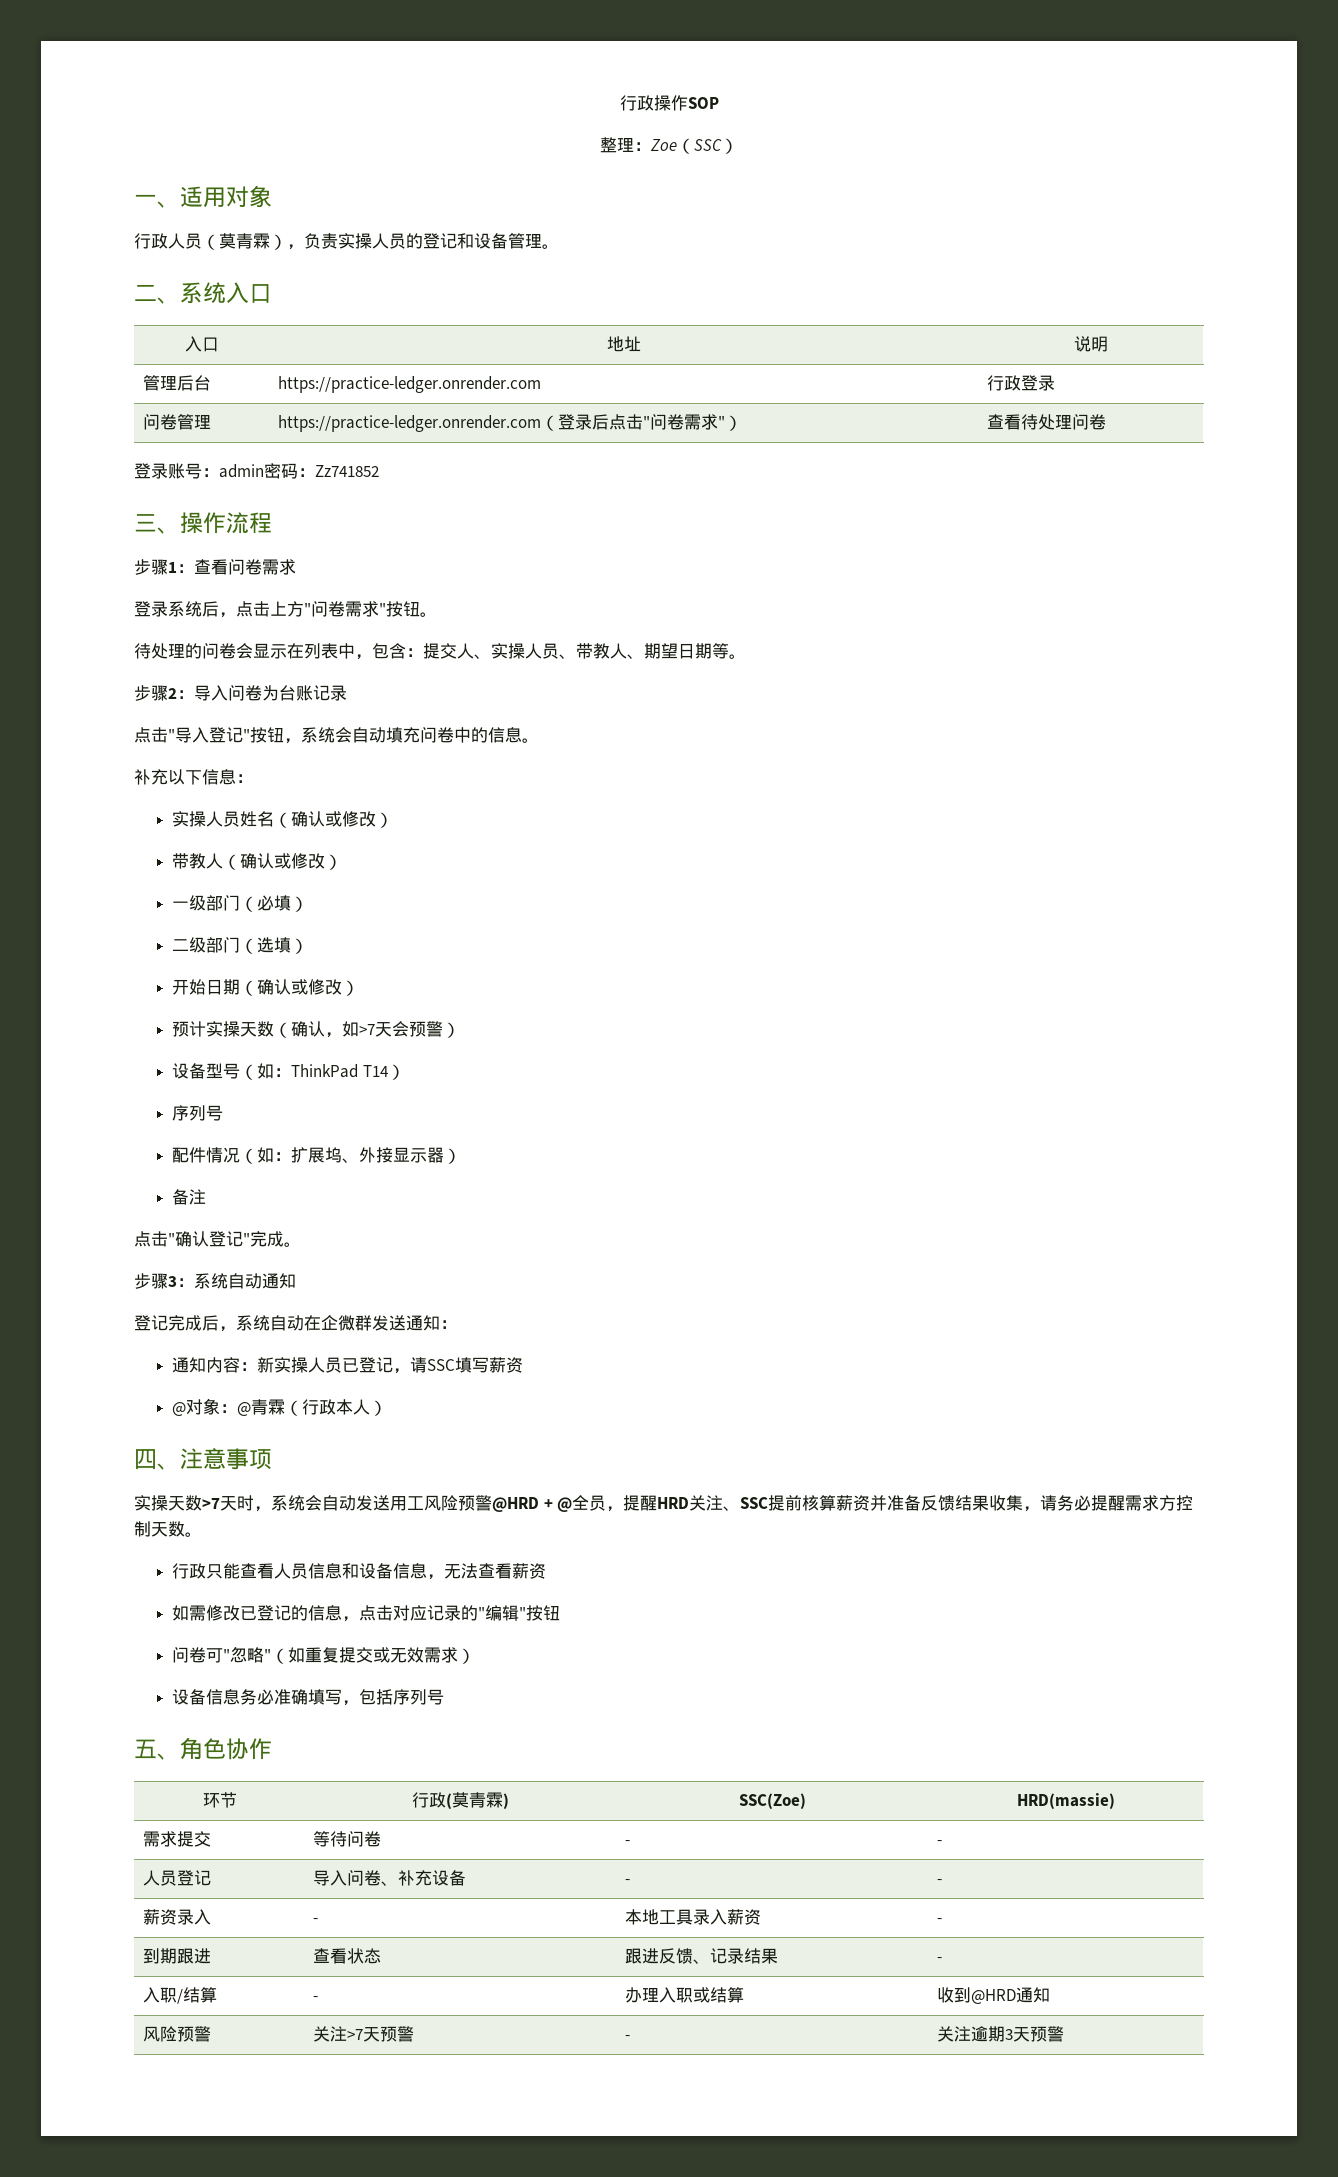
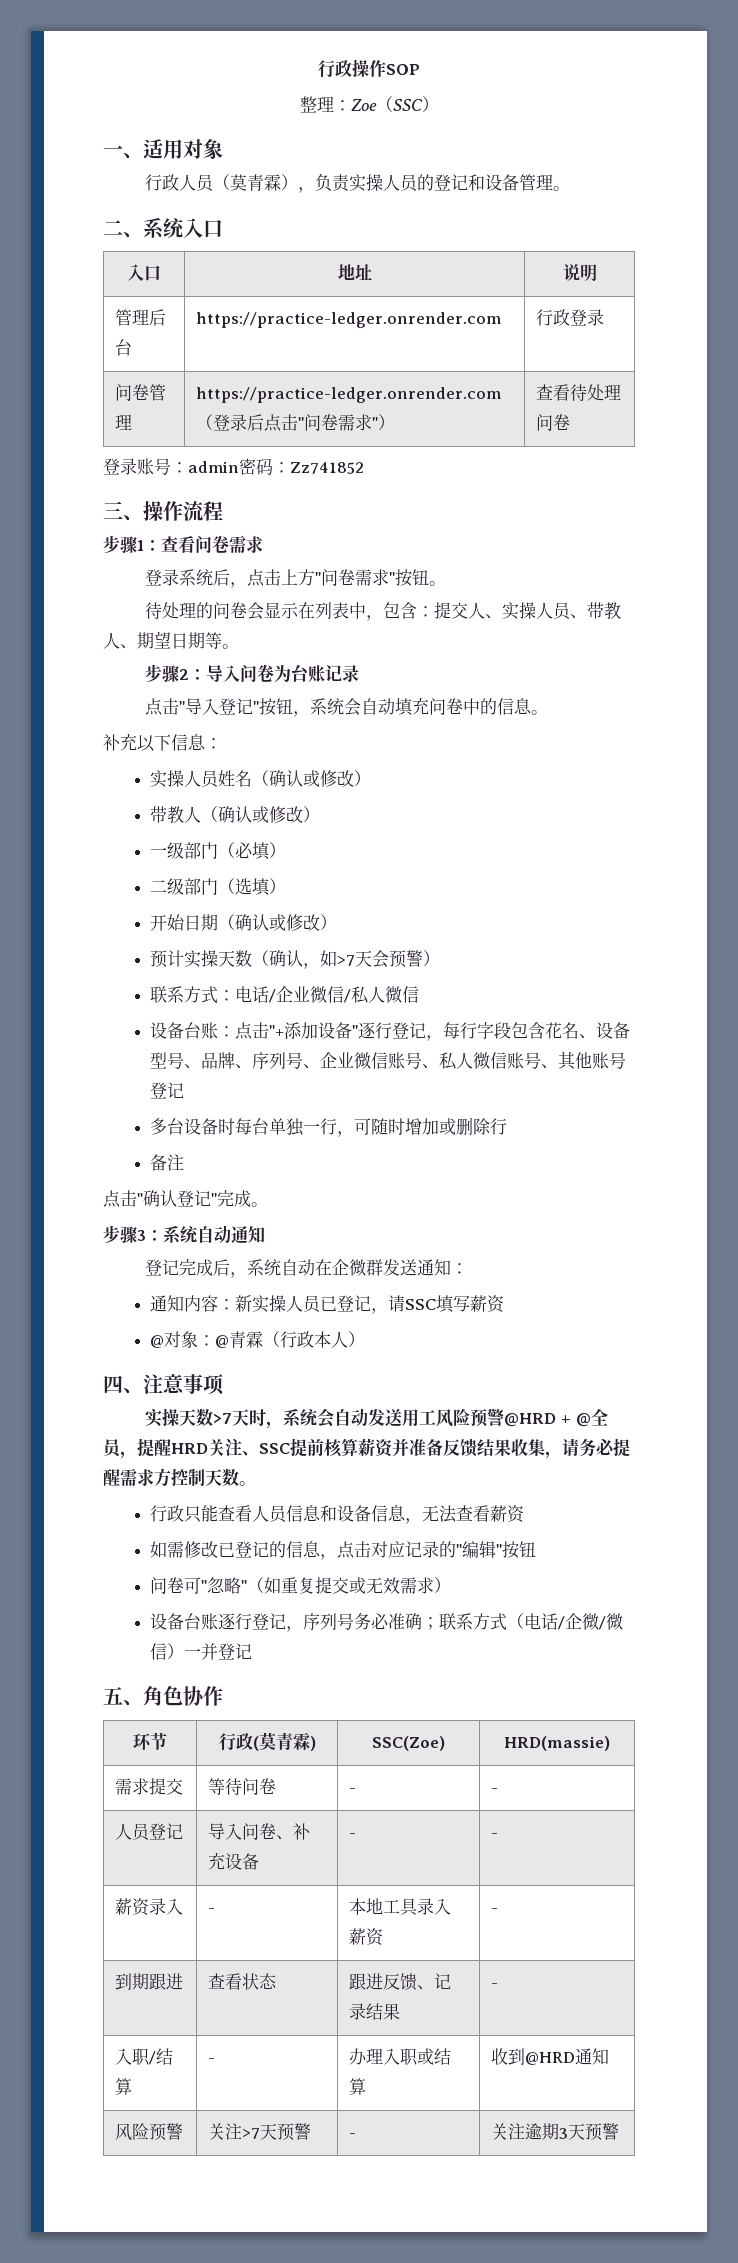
- 设备型号（如：ThinkPad T14）
- 序列号
- 配件情况（如：扩展坞、外接显示器）
+ 联系方式：电话/企业微信/私人微信
+ 设备台账：点击"+添加设备"逐行登记，每行字段包含花名、设备型号、品牌、序列号、企业微信账号、私人微信账号、其他账号登记
+ 多台设备时每台单独一行，可随时增加或删除行
- 设备信息务必准确填写，包括序列号
+ 设备台账逐行登记，序列号务必准确；联系方式（电话/企微/微信）一并登记

